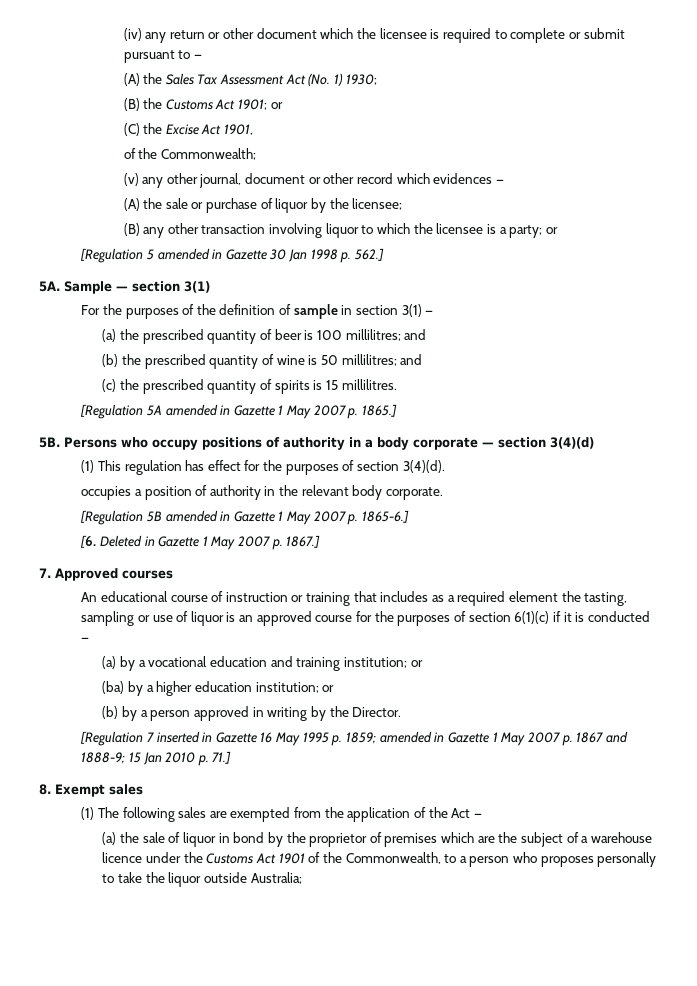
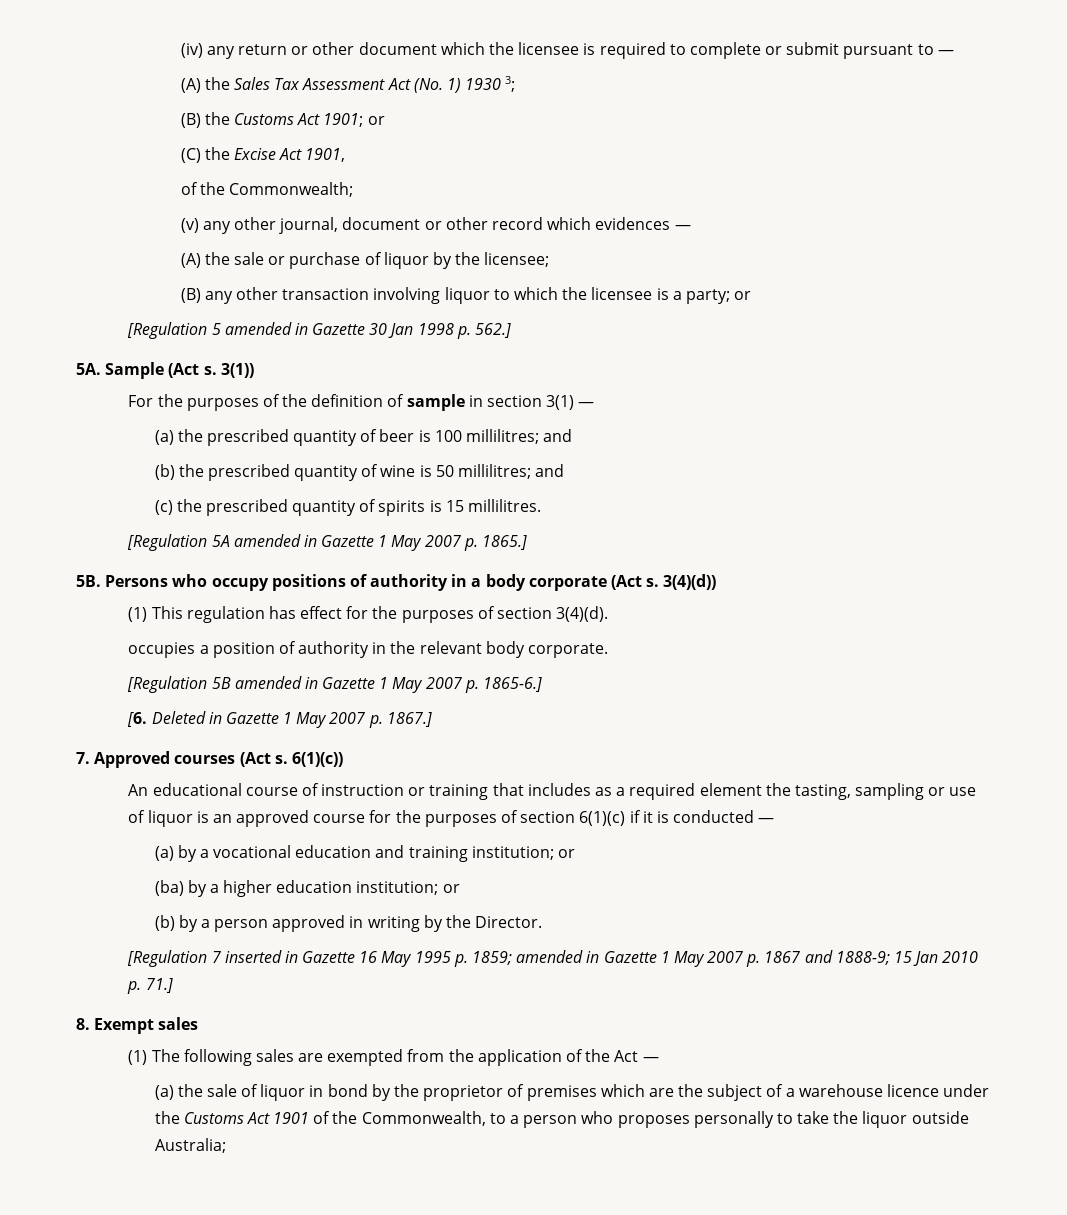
- (A) the Sales Tax Assessment Act (No. 1) 1930;
+ (A) the Sales Tax Assessment Act (No. 1) 1930 3;
- Sample — section 3(1)
+ Sample (Act s. 3(1))
- Persons who occupy positions of authority in a body corporate — section 3(4)(d)
+ Persons who occupy positions of authority in a body corporate (Act s. 3(4)(d))
- 7. Approved courses
+ 7. Approved courses (Act s. 6(1)(c))

